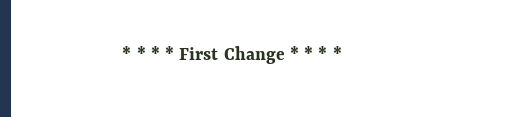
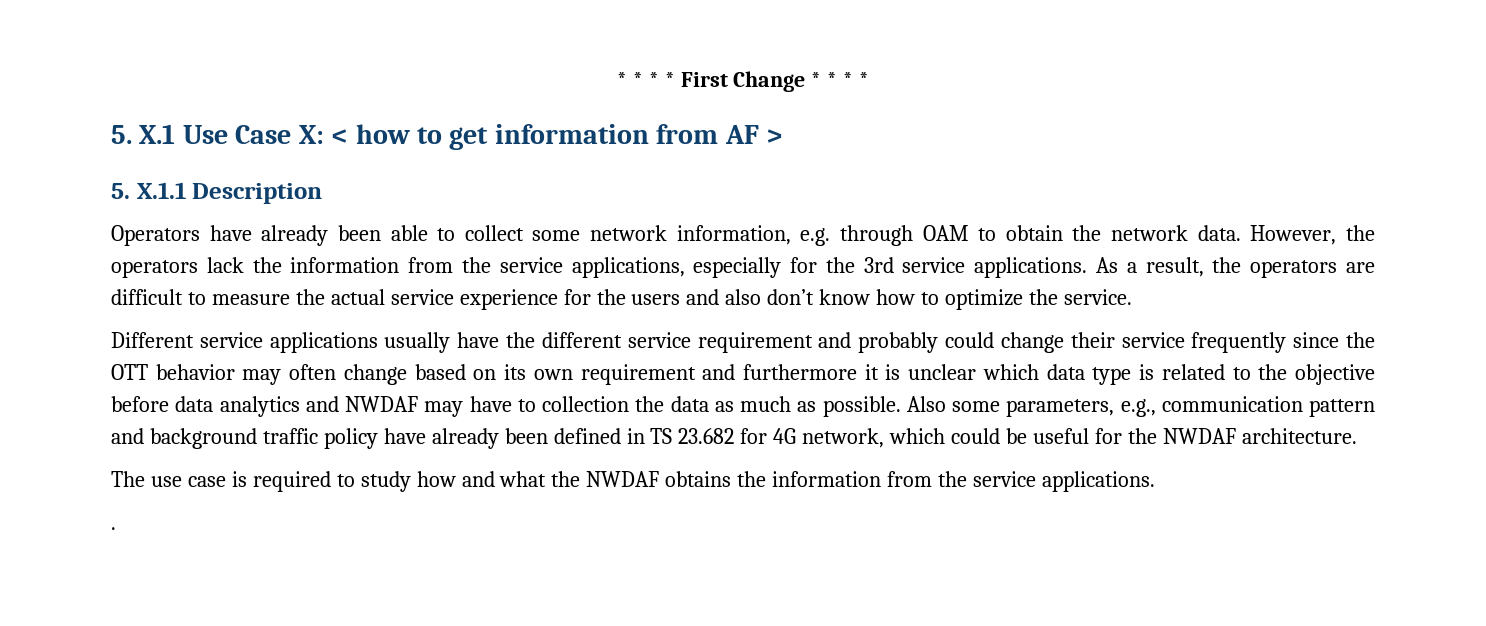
+ 5. X.1 Use Case X: < how to get information from AF >
+ 5. X.1.1 Description
+ Operators have already been able to collect some network information, e.g. through OAM to obtain the network data. However, the operators lack the information from the service applications, especially for the 3rd service applications. As a result, the operators are difficult to measure the actual service experience for the users and also don’t know how to optimize the service.
+ Different service applications usually have the different service requirement and probably could change their service frequently since the OTT behavior may often change based on its own requirement and furthermore it is unclear which data type is related to the objective before data analytics and NWDAF may have to collection the data as much as possible. Also some parameters, e.g., communication pattern and background traffic policy have already been defined in TS 23.682 for 4G network, which could be useful for the NWDAF architecture.
+ The use case is required to study how and what the NWDAF obtains the information from the service applications.
+ .

